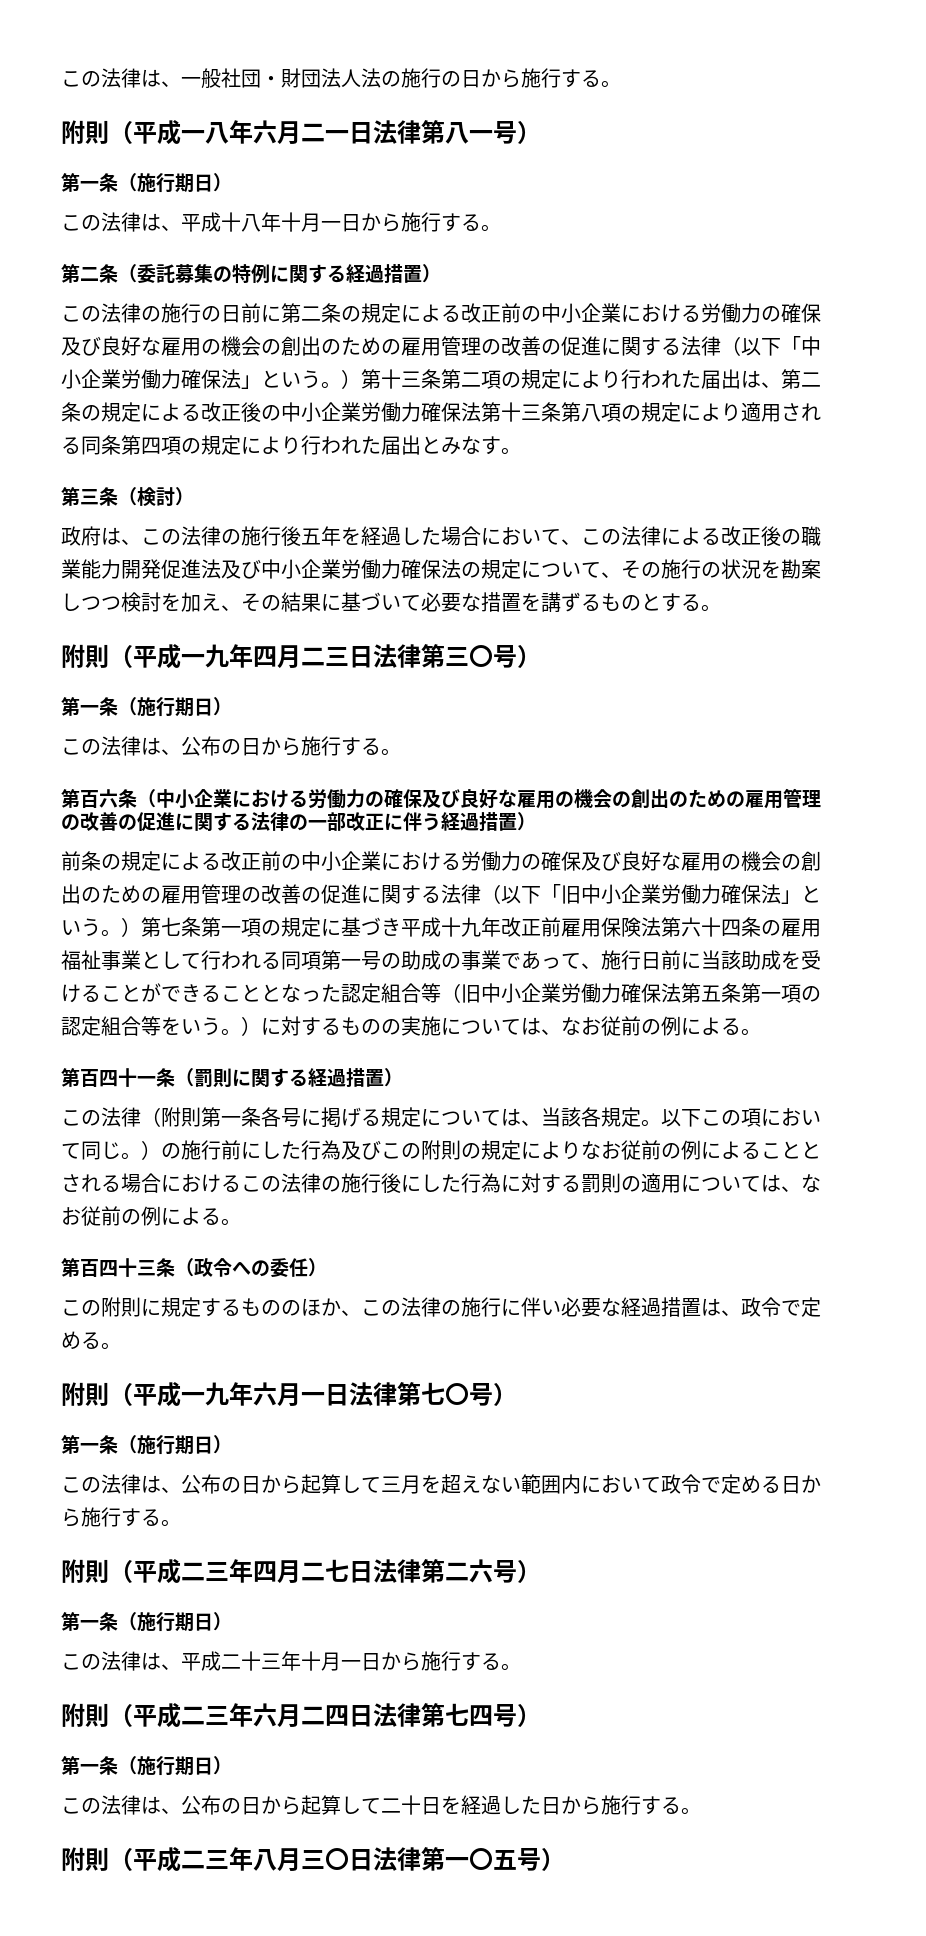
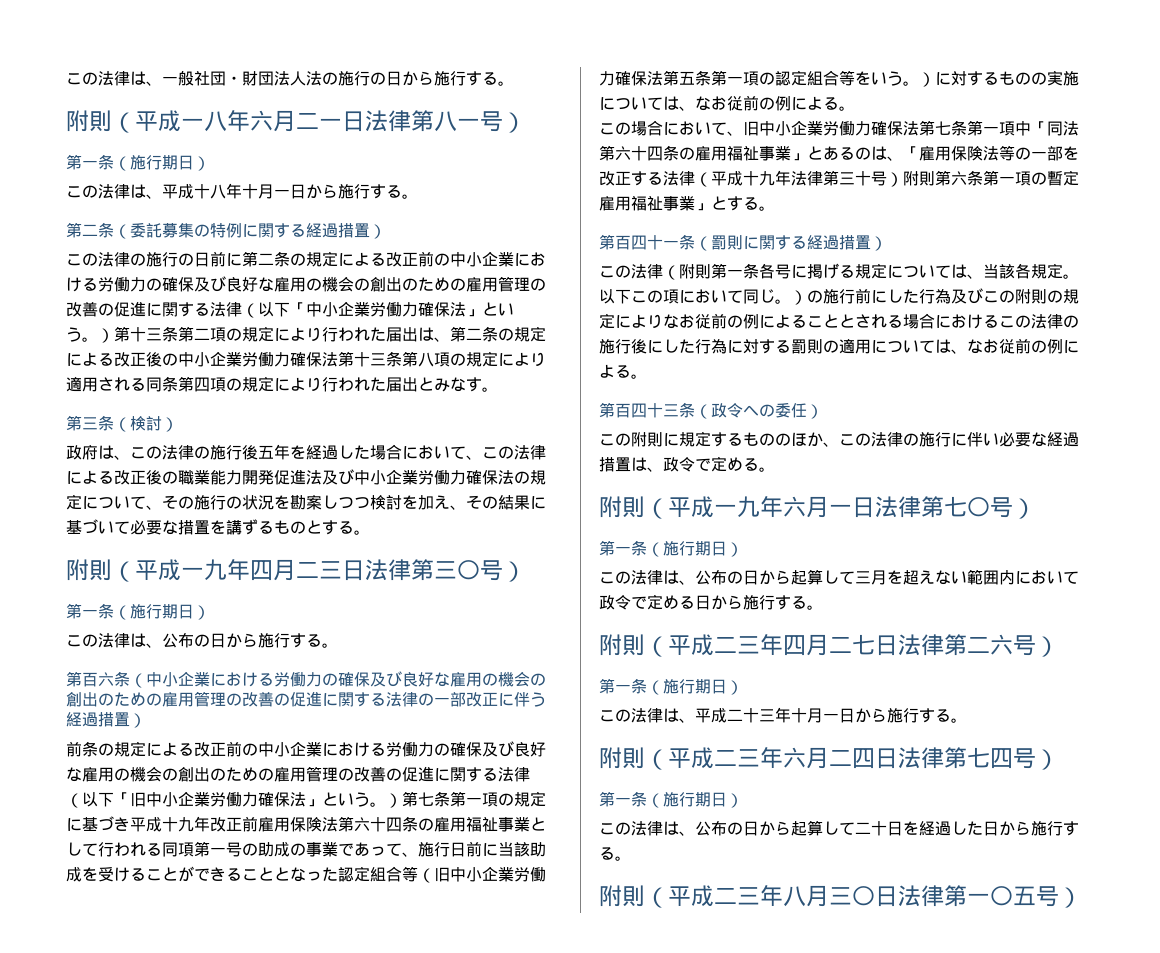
+ この場合において、旧中小企業労働力確保法第七条第一項中「同法第六十四条の雇用福祉事業」とあるのは、「雇用保険法等の一部を改正する法律（平成十九年法律第三十号）附則第六条第一項の暫定雇用福祉事業」とする。

